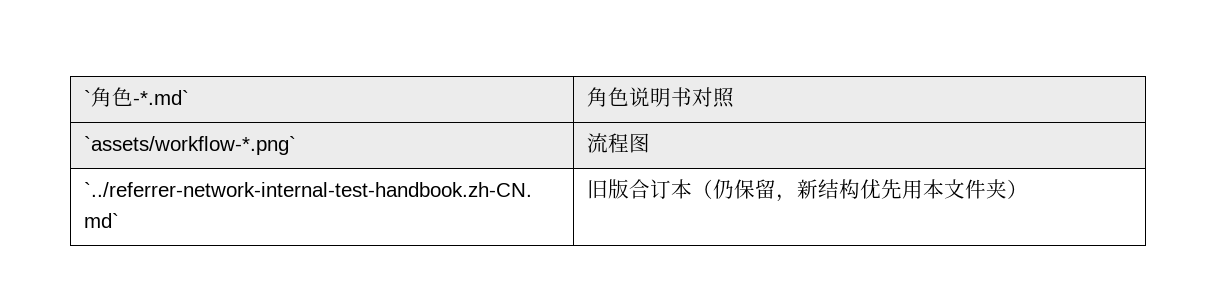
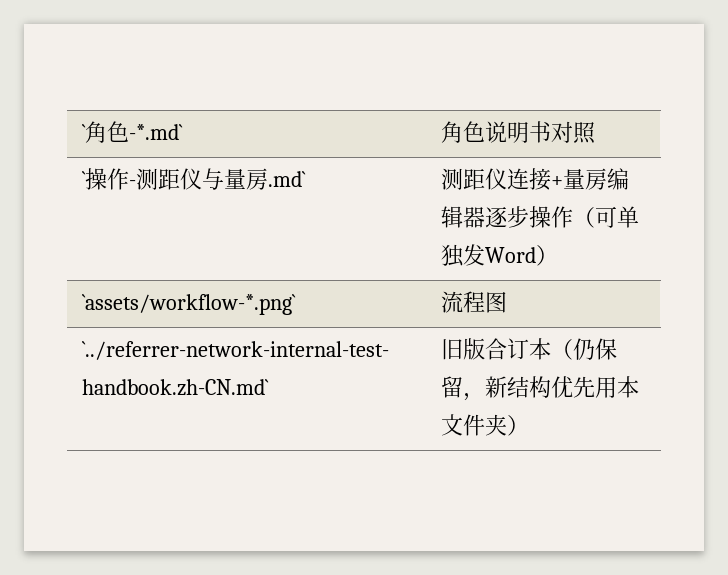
+ `操作-测距仪与量房.md` | 测距仪连接+量房编辑器逐步操作（可单独发Word）

